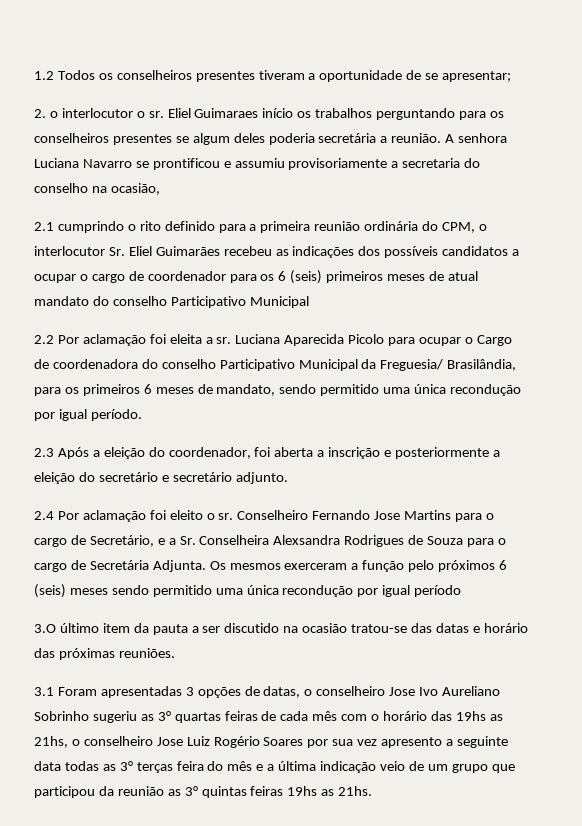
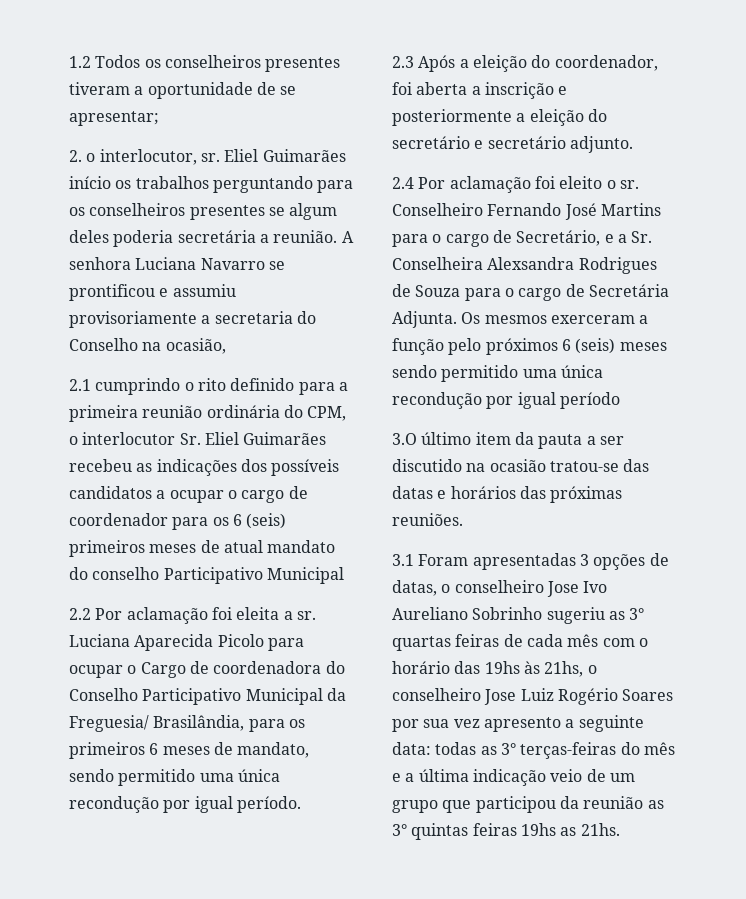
- 2. o interlocutor o sr.
+ 2. o interlocutor, sr.
- Eliel Guimaraes início os trabalhos perguntando para os conselheiros presentes se algum deles poderia secretária a reunião.
+ Eliel Guimarães início os trabalhos perguntando para os conselheiros presentes se algum deles poderia secretária a reunião.
- A senhora Luciana Navarro se prontificou e assumiu provisoriamente a secretaria do conselho na ocasião,
+ A senhora Luciana Navarro se prontificou e assumiu provisoriamente a secretaria do Conselho na ocasião,
- Luciana Aparecida Picolo para ocupar o Cargo de coordenadora do conselho Participativo Municipal da Freguesia/ Brasilândia, para os primeiros 6 meses de mandato, sendo permitido uma única recondução por igual período.
+ Luciana Aparecida Picolo para ocupar o Cargo de coordenadora do Conselho Participativo Municipal da Freguesia/ Brasilândia, para os primeiros 6 meses de mandato, sendo permitido uma única recondução por igual período.
- Conselheiro Fernando Jose Martins para o cargo de Secretário, e a Sr. Conselheira Alexsandra Rodrigues de Souza para o cargo de Secretária Adjunta.
+ Conselheiro Fernando José Martins para o cargo de Secretário, e a Sr. Conselheira Alexsandra Rodrigues de Souza para o cargo de Secretária Adjunta.
- 3.O último item da pauta a ser discutido na ocasião tratou-se das datas e horário das próximas reuniões.
+ 3.O último item da pauta a ser discutido na ocasião tratou-se das datas e horários das próximas reuniões.
- 3.1 Foram apresentadas 3 opções de datas, o conselheiro Jose Ivo Aureliano Sobrinho sugeriu as 3° quartas feiras de cada mês com o horário das 19hs as 21hs, o conselheiro Jose Luiz Rogério Soares por sua vez apresento a seguinte data todas as 3° terças feira do mês e a última indicação veio de um grupo que participou da reunião as 3° quintas feiras 19hs as 21hs.
+ 3.1 Foram apresentadas 3 opções de datas, o conselheiro Jose Ivo Aureliano Sobrinho sugeriu as 3° quartas feiras de cada mês com o horário das 19hs às 21hs, o conselheiro Jose Luiz Rogério Soares por sua vez apresento a seguinte data: todas as 3° terças-feiras do mês e a última indicação veio de um grupo que participou da reunião as 3° quintas feiras 19hs as 21hs.

